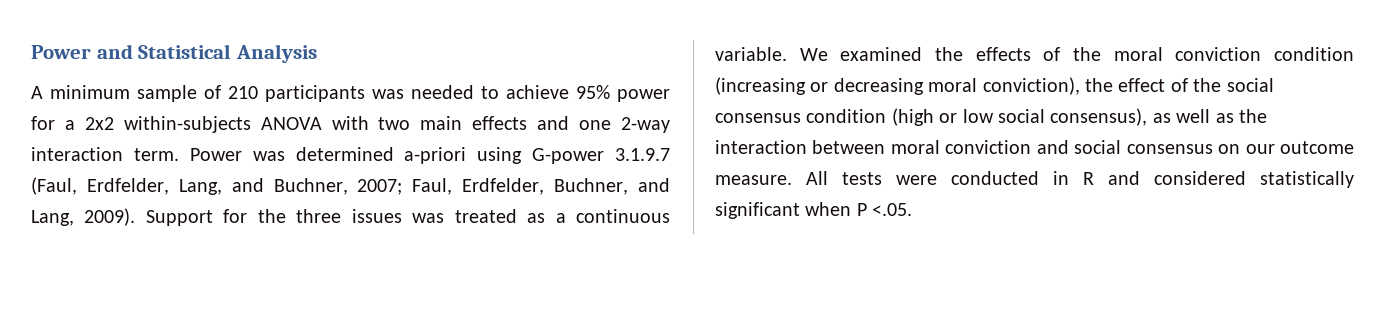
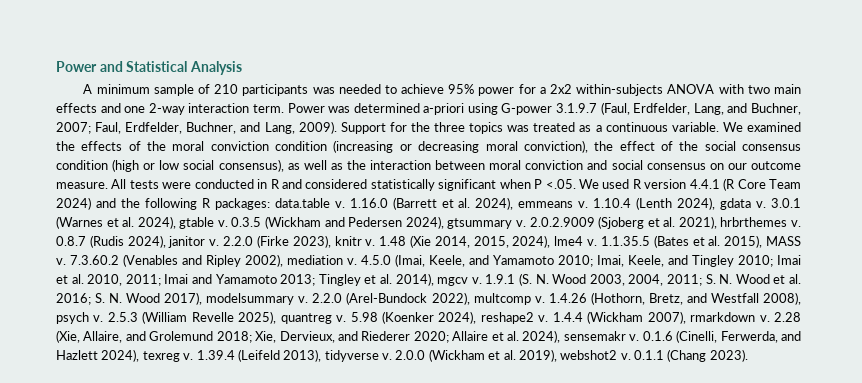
- Support for the three issues was treated as a continuous variable.
+ Support for the three topics was treated as a continuous variable.
- All tests were conducted in R and considered statistically significant when P <.05.
+ All tests were conducted in R and considered statistically significant when P <.05. We used R version 4.4.1 (R Core Team 2024) and the following R packages: data.table v. 1.16.0 (Barrett et al. 2024), emmeans v. 1.10.4 (Lenth 2024), gdata v. 3.0.1 (Warnes et al. 2024), gtable v. 0.3.5 (Wickham and Pedersen 2024), gtsummary v. 2.0.2.9009 (Sjoberg et al. 2021), hrbrthemes v. 0.8.7 (Rudis 2024), janitor v. 2.2.0 (Firke 2023), knitr v. 1.48 (Xie 2014, 2015, 2024), lme4 v. 1.1.35.5 (Bates et al. 2015), MASS v. 7.3.60.2 (Venables and Ripley 2002), mediation v. 4.5.0 (Imai, Keele, and Yamamoto 2010; Imai, Keele, and Tingley 2010; Imai et al. 2010, 2011; Imai and Yamamoto 2013; Tingley et al. 2014), mgcv v. 1.9.1 (S. N. Wood 2003, 2004, 2011; S. N. Wood et al. 2016; S. N. Wood 2017), modelsummary v. 2.2.0 (Arel-Bundock 2022), multcomp v. 1.4.26 (Hothorn, Bretz, and Westfall 2008), psych v. 2.5.3 (William Revelle 2025), quantreg v. 5.98 (Koenker 2024), reshape2 v. 1.4.4 (Wickham 2007), rmarkdown v. 2.28 (Xie, Allaire, and Grolemund 2018; Xie, Dervieux, and Riederer 2020; Allaire et al. 2024), sensemakr v. 0.1.6 (Cinelli, Ferwerda, and Hazlett 2024), texreg v. 1.39.4 (Leifeld 2013), tidyverse v. 2.0.0 (Wickham et al. 2019), webshot2 v. 0.1.1 (Chang 2023).

